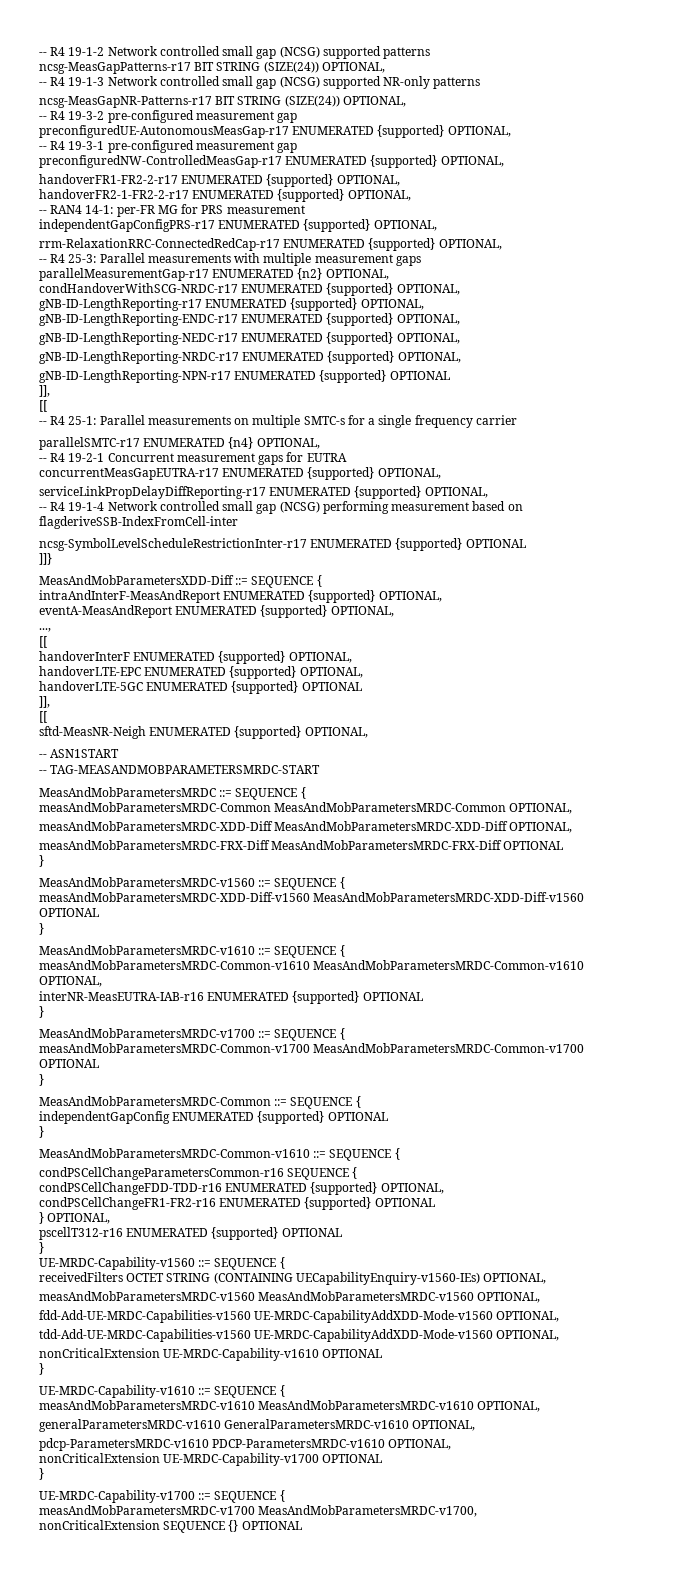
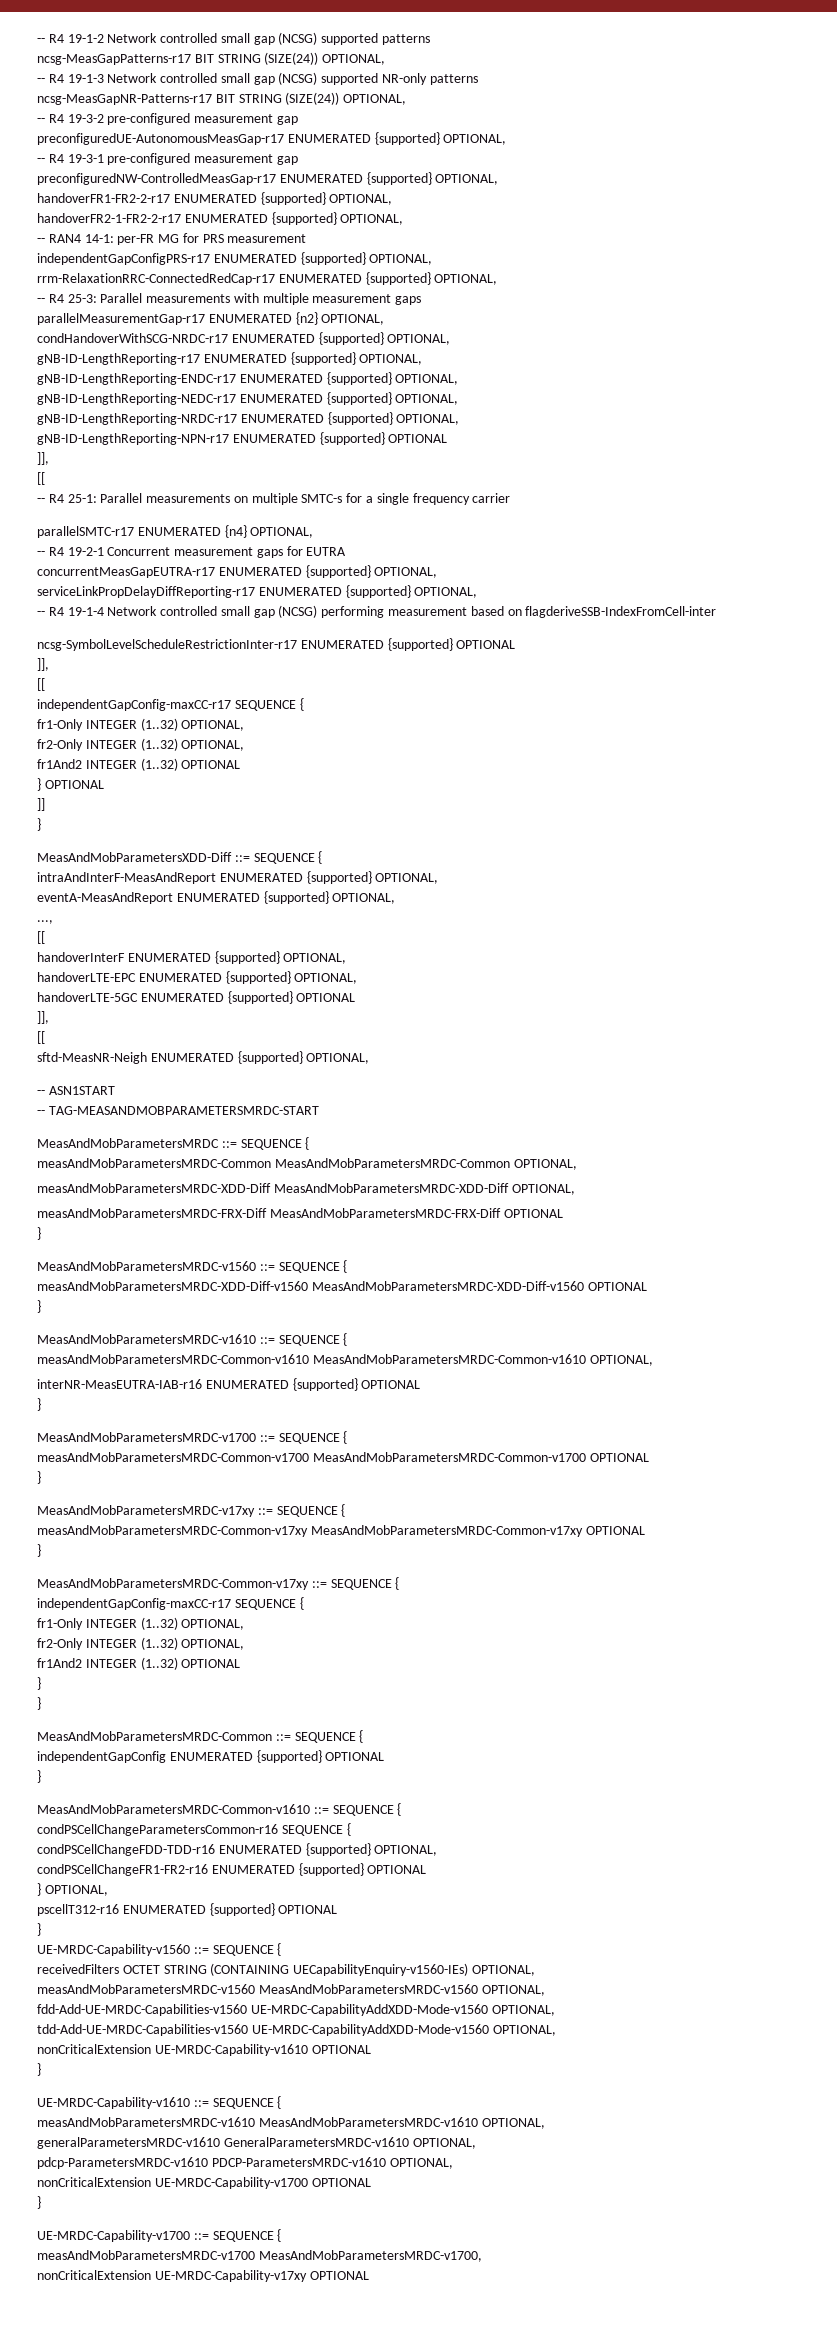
  ncsg-SymbolLevelScheduleRestrictionInter-r17 ENUMERATED {supported} OPTIONAL
- ]]}
+ ]],
+ [[
+ independentGapConfig-maxCC-r17 SEQUENCE {
+ fr1-Only INTEGER (1..32) OPTIONAL,
+ fr2-Only INTEGER (1..32) OPTIONAL,
+ fr1And2 INTEGER (1..32) OPTIONAL
+ } OPTIONAL
+ ]]
+ }
+ MeasAndMobParametersMRDC-v17xy ::= SEQUENCE {
+ measAndMobParametersMRDC-Common-v17xy MeasAndMobParametersMRDC-Common-v17xy OPTIONAL
+ }
+ MeasAndMobParametersMRDC-Common-v17xy ::= SEQUENCE {
+ independentGapConfig-maxCC-r17 SEQUENCE {
+ fr1-Only INTEGER (1..32) OPTIONAL,
+ fr2-Only INTEGER (1..32) OPTIONAL,
+ fr1And2 INTEGER (1..32) OPTIONAL
+ }
+ }
- nonCriticalExtension SEQUENCE {} OPTIONAL
+ nonCriticalExtension UE-MRDC-Capability-v17xy OPTIONAL

